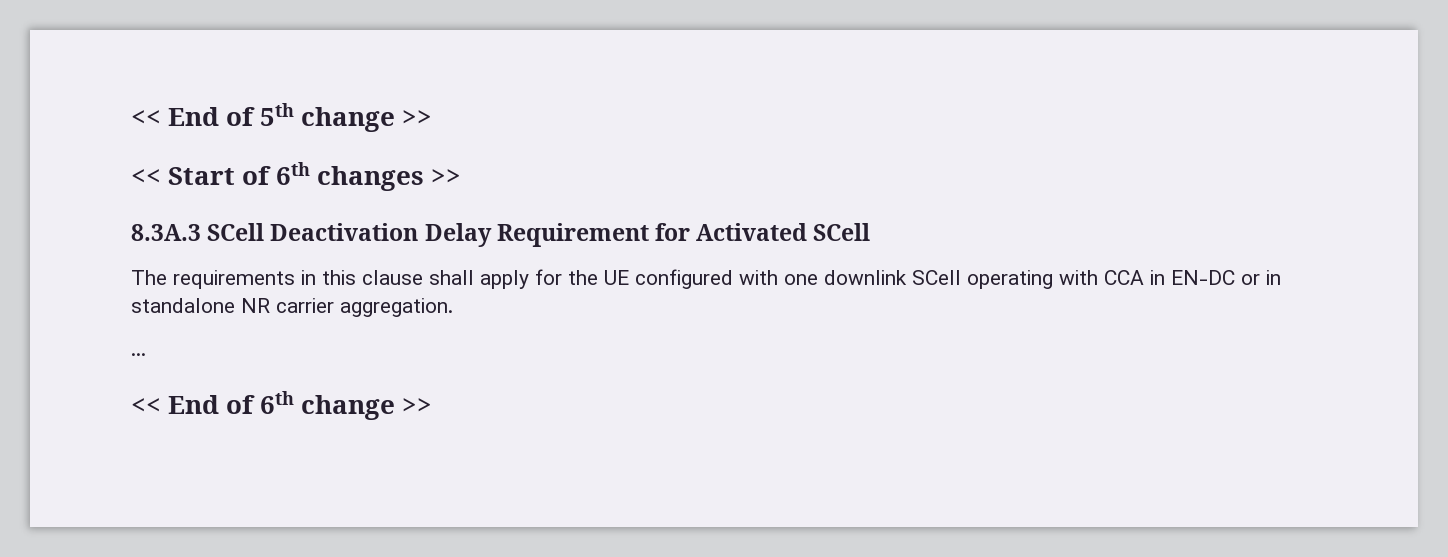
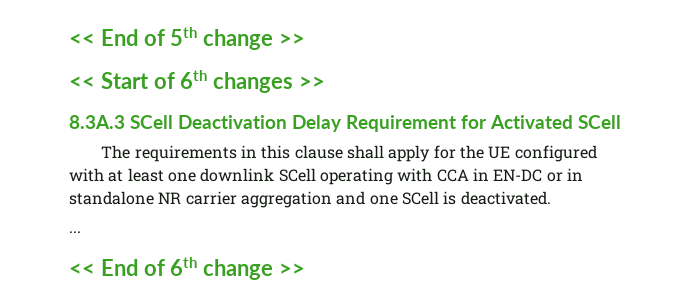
- The requirements in this clause shall apply for the UE configured with one downlink SCell operating with CCA in EN-DC or in standalone NR carrier aggregation.
+ The requirements in this clause shall apply for the UE configured with at least one downlink SCell operating with CCA in EN-DC or in standalone NR carrier aggregation and one SCell is deactivated.

